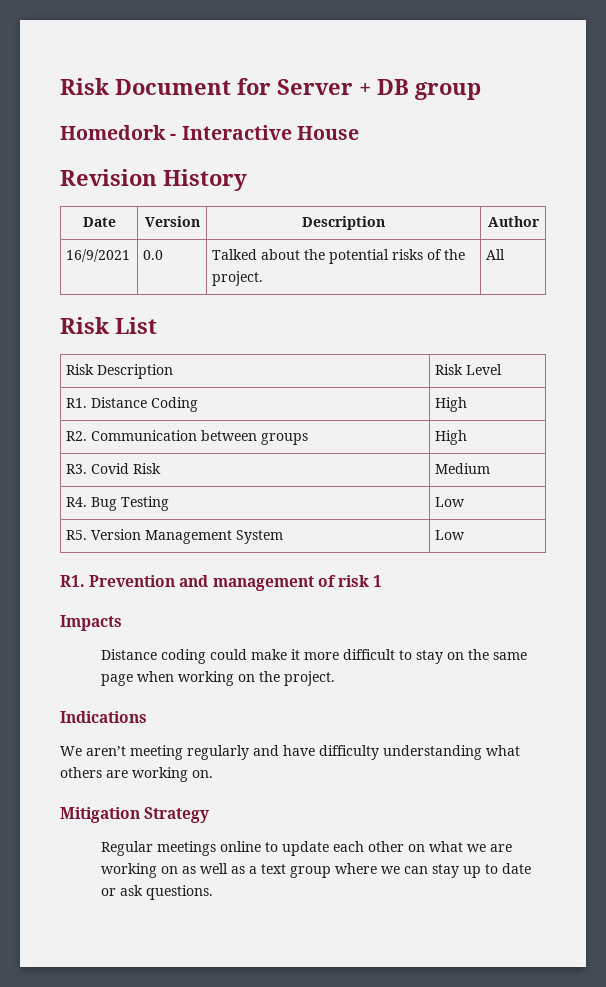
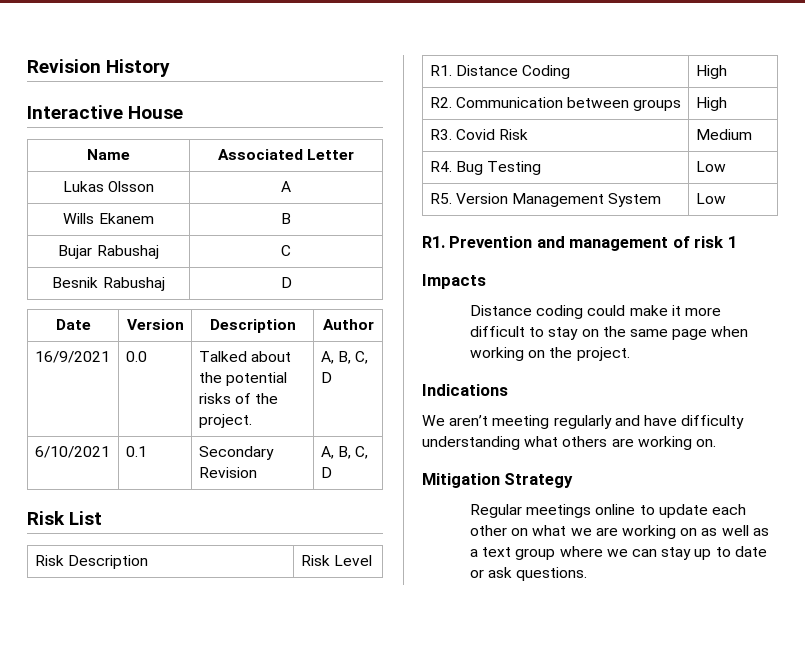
- Risk Document for Server + DB group
- Homedork - Interactive House
  Revision History
+ Interactive House
+ Name | Associated Letter
+ Lukas Olsson | A
+ Wills Ekanem | B
+ Bujar Rabushaj | C
+ Besnik Rabushaj | D
- 16/9/2021 | 0.0 | Talked about the potential risks of the project. | All
+ 16/9/2021 | 0.0 | Talked about the potential risks of the project. | A, B, C, D
+ 6/10/2021 | 0.1 | Secondary Revision | A, B, C, D

